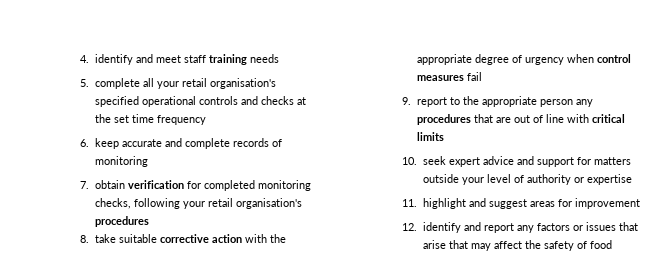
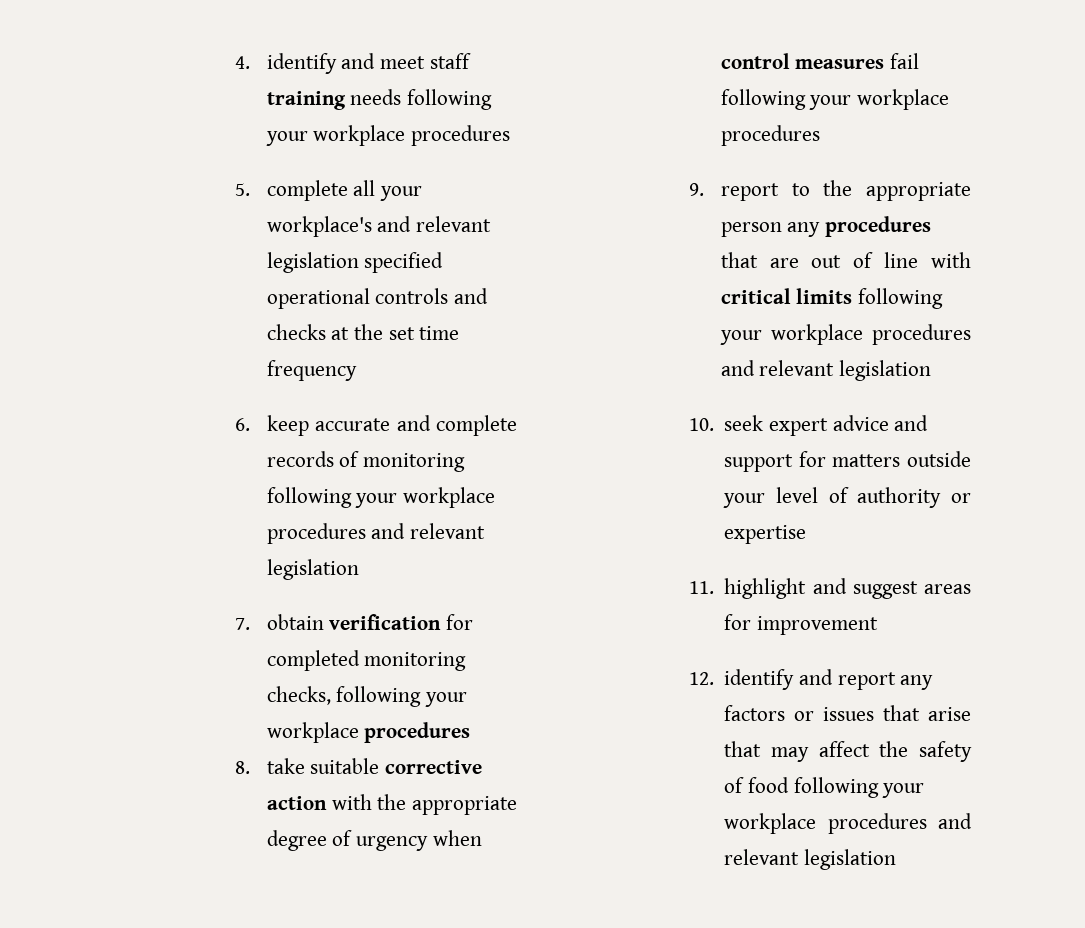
- 4. identify and meet staff training needs
+ 4. identify and meet staff training needs following your workplace procedures
- 5. complete all your retail organisation's specified operational controls and checks at the set time frequency
+ 5. complete all your workplace's and relevant legislation specified operational controls and checks at the set time frequency
- 6. keep accurate and complete records of monitoring
+ 6. keep accurate and complete records of monitoring following your workplace procedures and relevant legislation
- 7. obtain verification for completed monitoring checks, following your retail organisation's procedures
+ 7. obtain verification for completed monitoring checks, following your workplace procedures
- 8. take suitable corrective action with the appropriate degree of urgency when control measures fail
+ 8. take suitable corrective action with the appropriate degree of urgency when control measures fail following your workplace procedures
- 9. report to the appropriate person any procedures that are out of line with critical limits
+ 9. report to the appropriate person any procedures that are out of line with critical limits following your workplace procedures and relevant legislation
- 12. identify and report any factors or issues that arise that may affect the safety of food
+ 12. identify and report any factors or issues that arise that may affect the safety of food following your workplace procedures and relevant legislation

